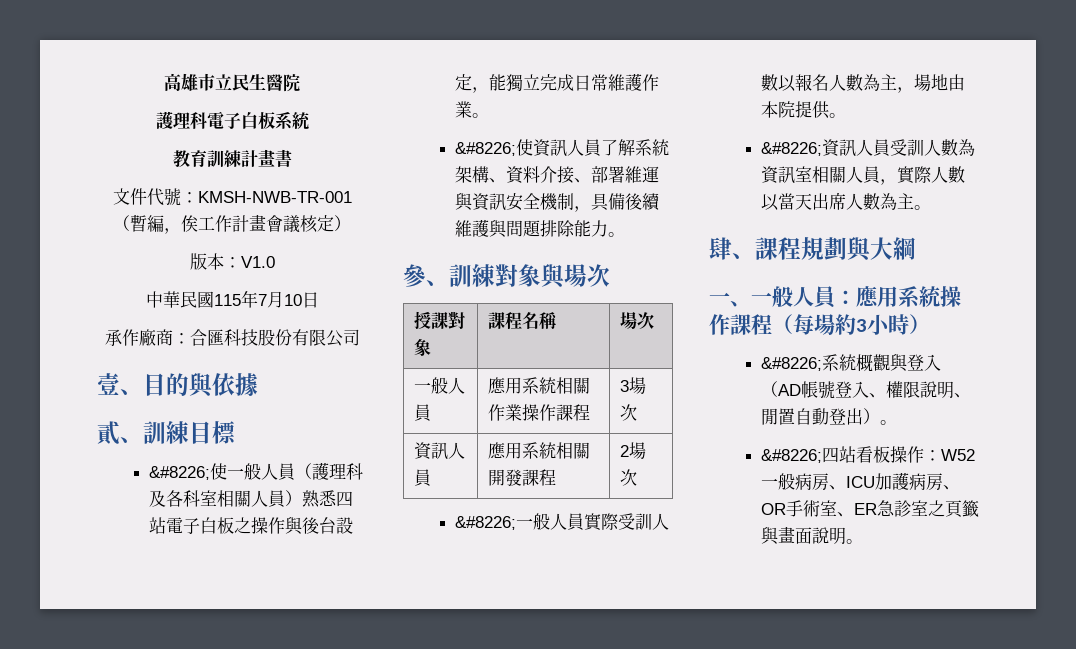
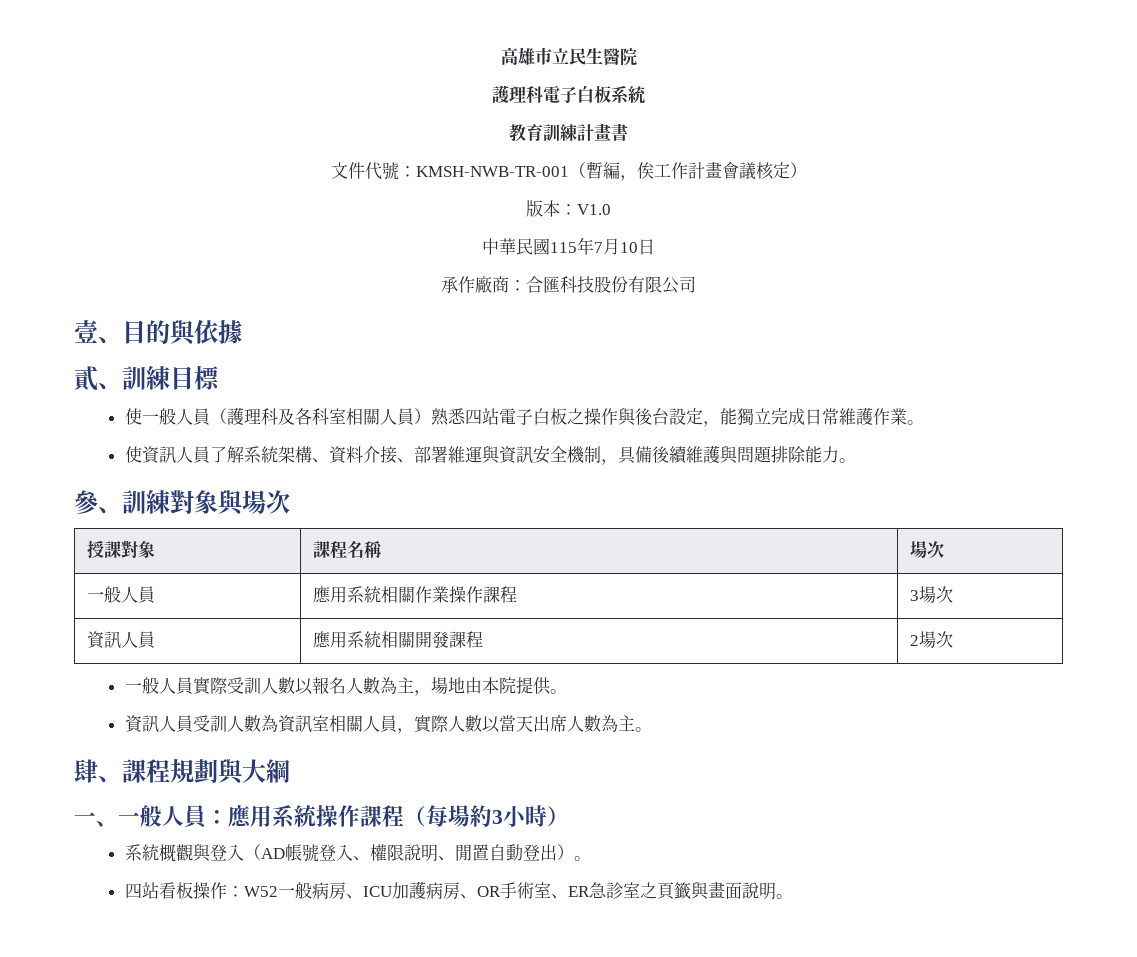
- &#8226;使一般人員（護理科及各科室相關人員）熟悉四站電子白板之操作與後台設定，能獨立完成日常維護作業。
+ 使一般人員（護理科及各科室相關人員）熟悉四站電子白板之操作與後台設定，能獨立完成日常維護作業。
- &#8226;使資訊人員了解系統架構、資料介接、部署維運與資訊安全機制，具備後續維護與問題排除能力。
+ 使資訊人員了解系統架構、資料介接、部署維運與資訊安全機制，具備後續維護與問題排除能力。
- &#8226;一般人員實際受訓人數以報名人數為主，場地由本院提供。
+ 一般人員實際受訓人數以報名人數為主，場地由本院提供。
- &#8226;資訊人員受訓人數為資訊室相關人員，實際人數以當天出席人數為主。
+ 資訊人員受訓人數為資訊室相關人員，實際人數以當天出席人數為主。
- &#8226;系統概觀與登入（AD帳號登入、權限說明、閒置自動登出）。
+ 系統概觀與登入（AD帳號登入、權限說明、閒置自動登出）。
- &#8226;四站看板操作：W52一般病房、ICU加護病房、OR手術室、ER急診室之頁籤與畫面說明。
+ 四站看板操作：W52一般病房、ICU加護病房、OR手術室、ER急診室之頁籤與畫面說明。

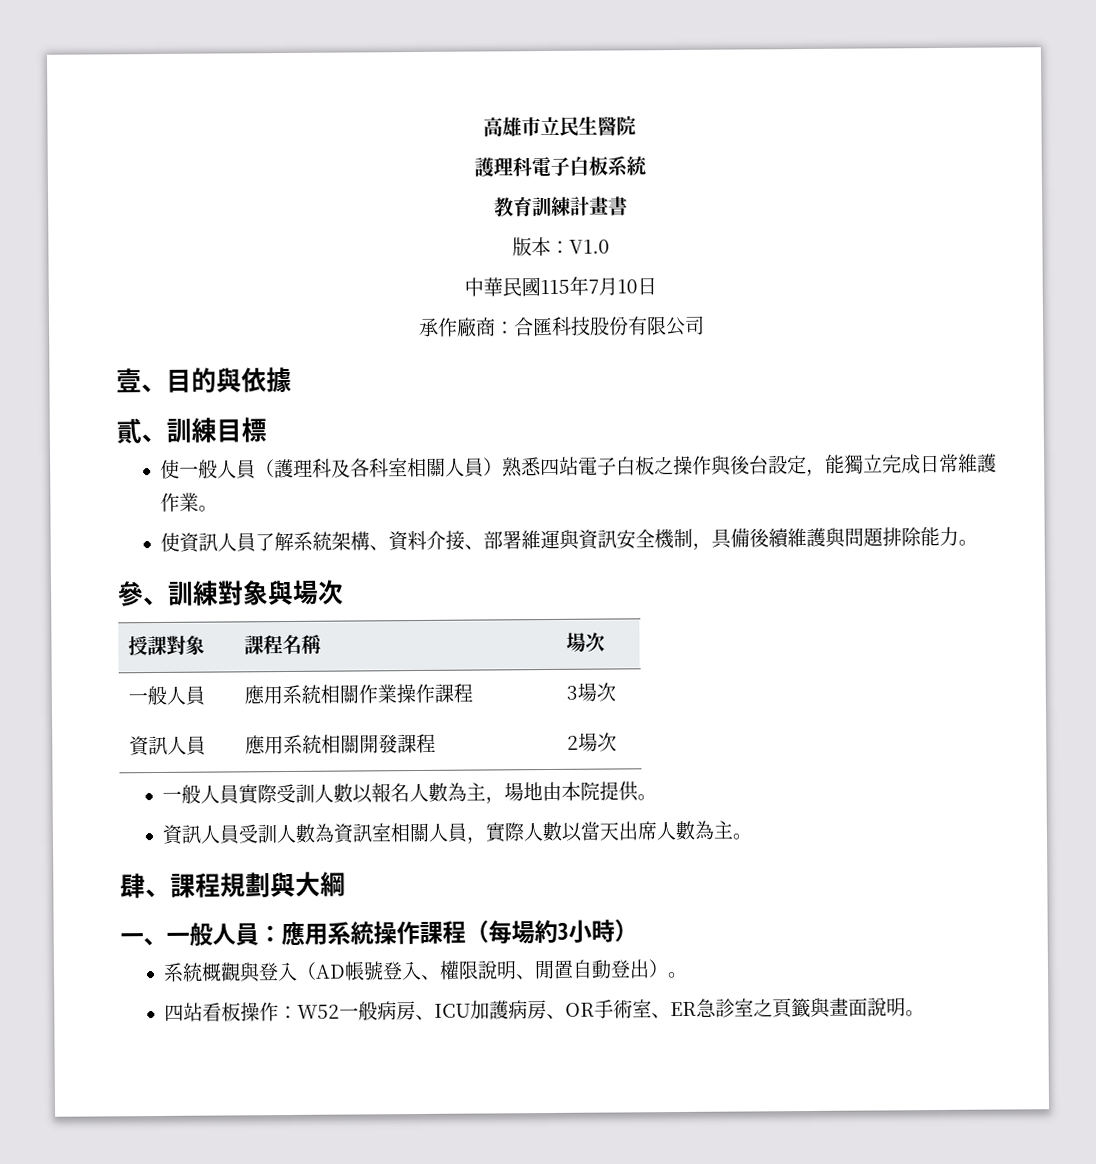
- 文件代號：KMSH-NWB-TR-001（暫編，俟工作計畫會議核定）

